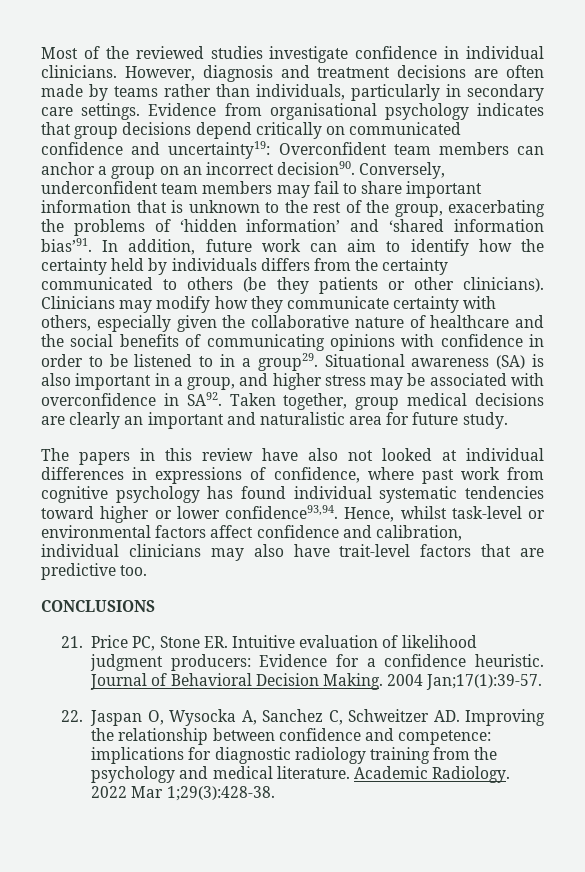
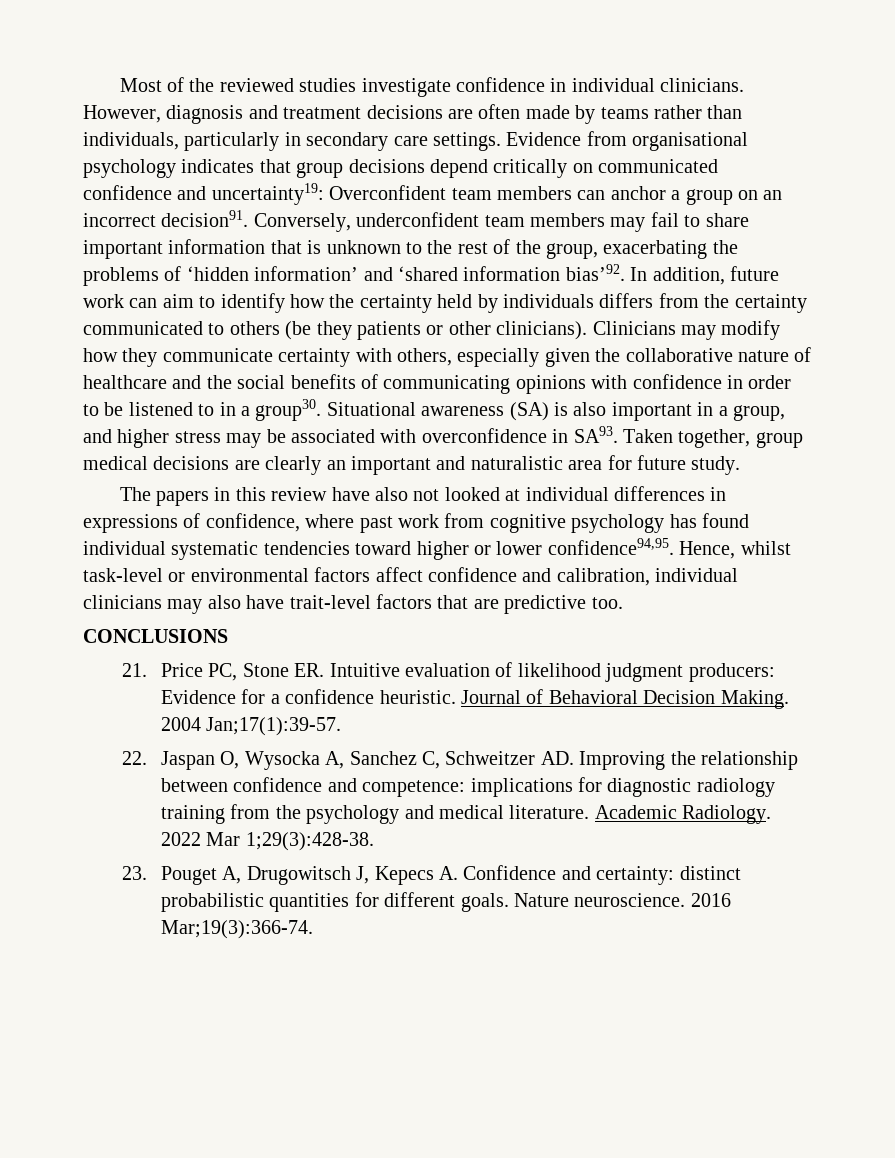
- Evidence from organisational psychology indicates that group decisions depend critically on communicated confidence and uncertainty19: Overconfident team members can anchor a group on an incorrect decision90.
+ Evidence from organisational psychology indicates that group decisions depend critically on communicated confidence and uncertainty19: Overconfident team members can anchor a group on an incorrect decision91.
- Conversely, underconfident team members may fail to share important information that is unknown to the rest of the group, exacerbating the problems of ‘hidden information’ and ‘shared information bias’91.
+ Conversely, underconfident team members may fail to share important information that is unknown to the rest of the group, exacerbating the problems of ‘hidden information’ and ‘shared information bias’92.
- Clinicians may modify how they communicate certainty with others, especially given the collaborative nature of healthcare and the social benefits of communicating opinions with confidence in order to be listened to in a group29.
+ Clinicians may modify how they communicate certainty with others, especially given the collaborative nature of healthcare and the social benefits of communicating opinions with confidence in order to be listened to in a group30.
- Situational awareness (SA) is also important in a group, and higher stress may be associated with overconfidence in SA92.
+ Situational awareness (SA) is also important in a group, and higher stress may be associated with overconfidence in SA93.
- The papers in this review have also not looked at individual differences in expressions of confidence, where past work from cognitive psychology has found individual systematic tendencies toward higher or lower confidence93,94.
+ The papers in this review have also not looked at individual differences in expressions of confidence, where past work from cognitive psychology has found individual systematic tendencies toward higher or lower confidence94,95.
+ 23. Pouget A, Drugowitsch J, Kepecs A. Confidence and certainty: distinct probabilistic quantities for different goals. Nature neuroscience. 2016 Mar;19(3):366-74.

